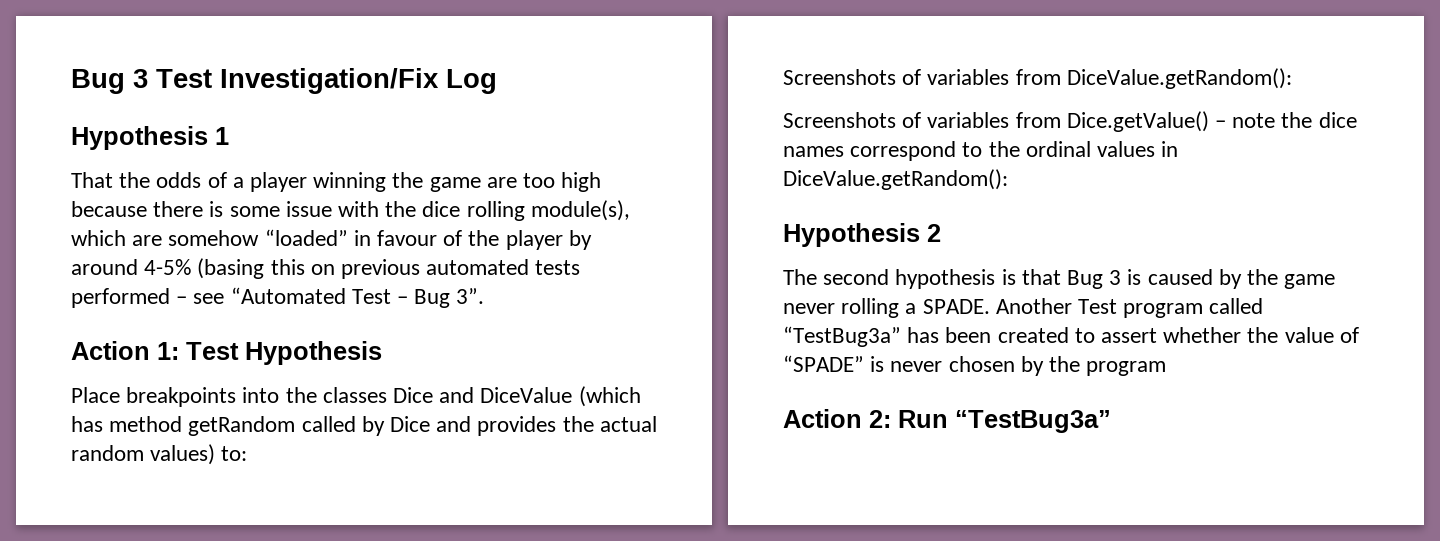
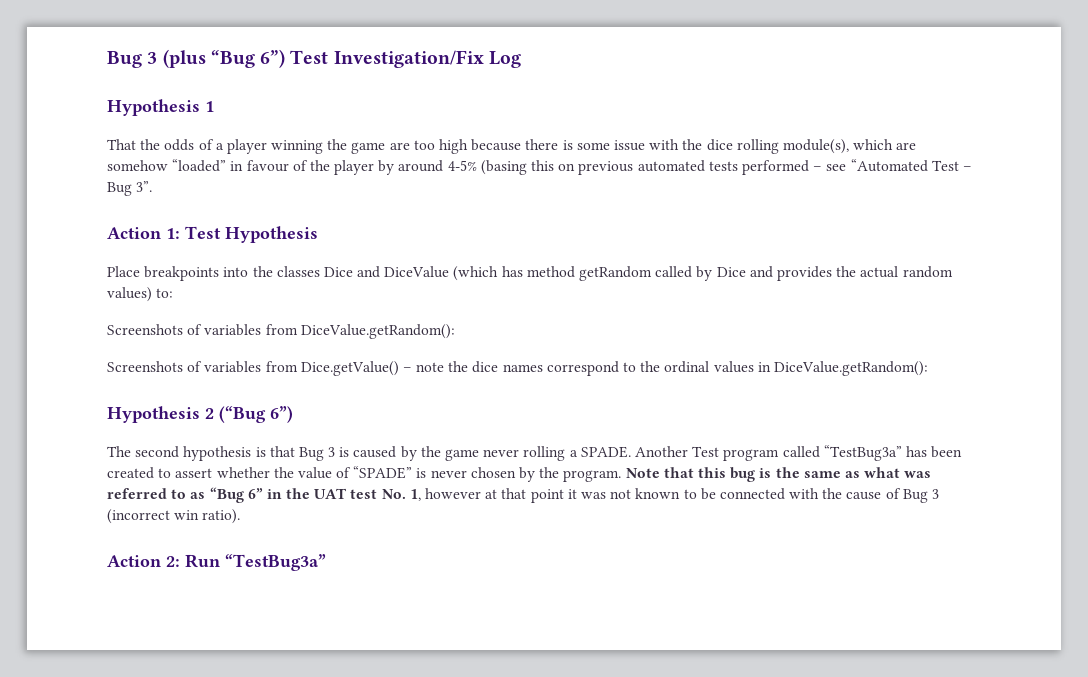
- Bug 3 Test Investigation/Fix Log
+ Bug 3 (plus “Bug 6”) Test Investigation/Fix Log
- Hypothesis 2
+ Hypothesis 2 (“Bug 6”)
- Another Test program called “TestBug3a” has been created to assert whether the value of “SPADE” is never chosen by the program
+ Another Test program called “TestBug3a” has been created to assert whether the value of “SPADE” is never chosen by the program. Note that this bug is the same as what was referred to as “Bug 6” in the UAT test No. 1, however at that point it was not known to be connected with the cause of Bug 3 (incorrect win ratio).

